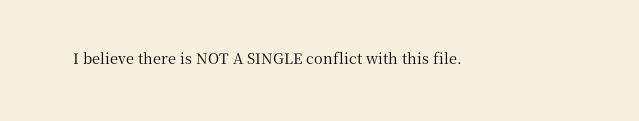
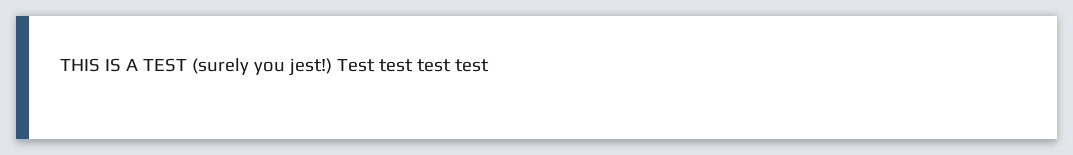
- I believe there is NOT A SINGLE conflict with this file.
+ THIS IS A TEST (surely you jest!) Test test test test

